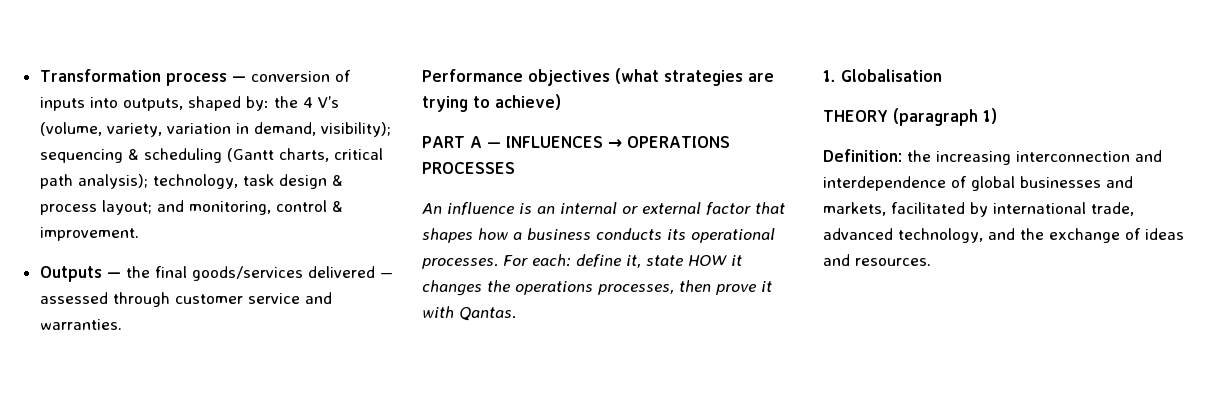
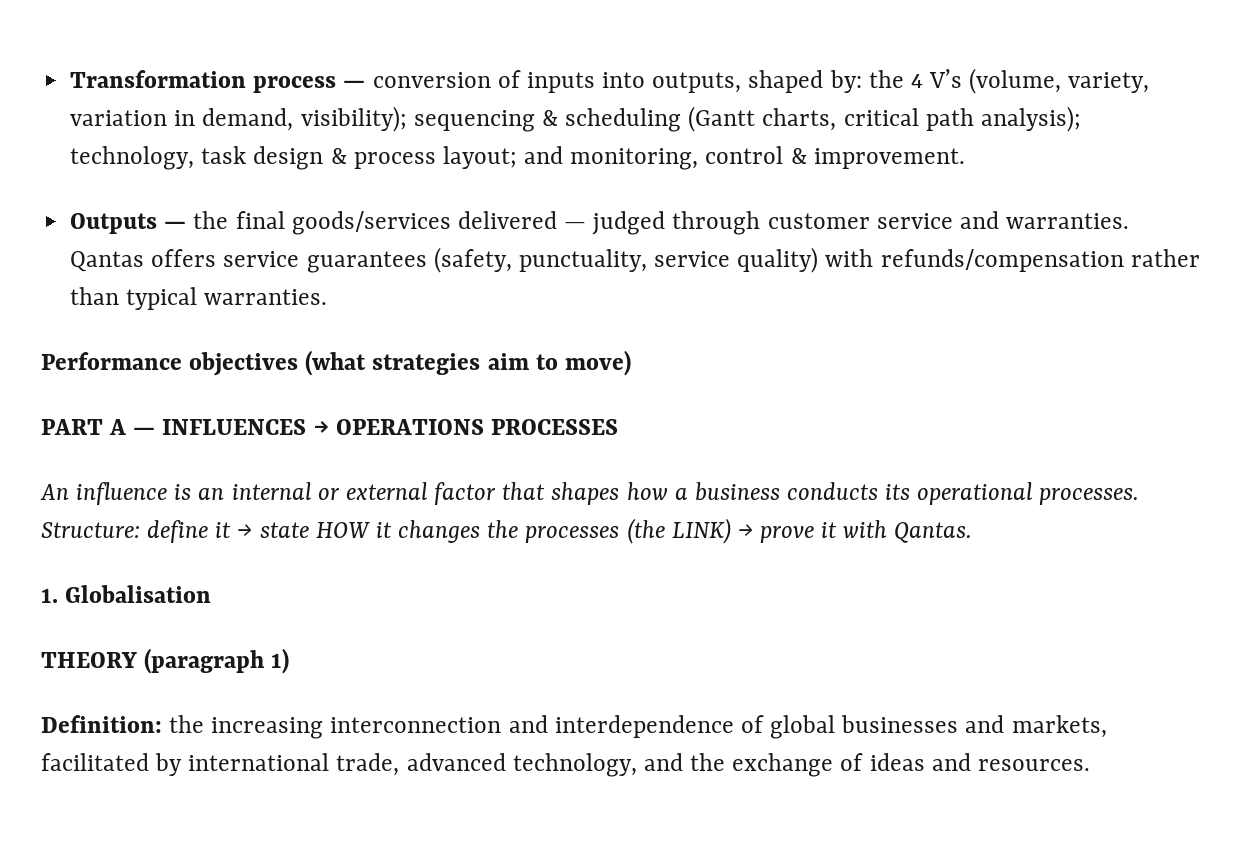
- Outputs — the final goods/services delivered — assessed through customer service and warranties.
+ Outputs — the final goods/services delivered — judged through customer service and warranties. Qantas offers service guarantees (safety, punctuality, service quality) with refunds/compensation rather than typical warranties.
- Performance objectives (what strategies are trying to achieve)
+ Performance objectives (what strategies aim to move)
- For each: define it, state HOW it changes the operations processes, then prove it with Qantas.
+ Structure: define it → state HOW it changes the processes (the LINK) → prove it with Qantas.

